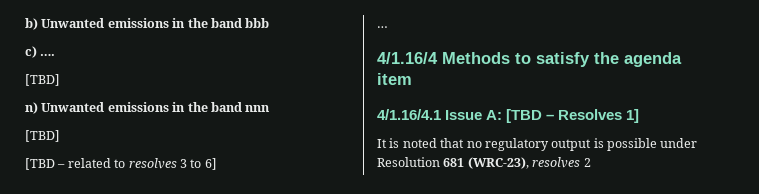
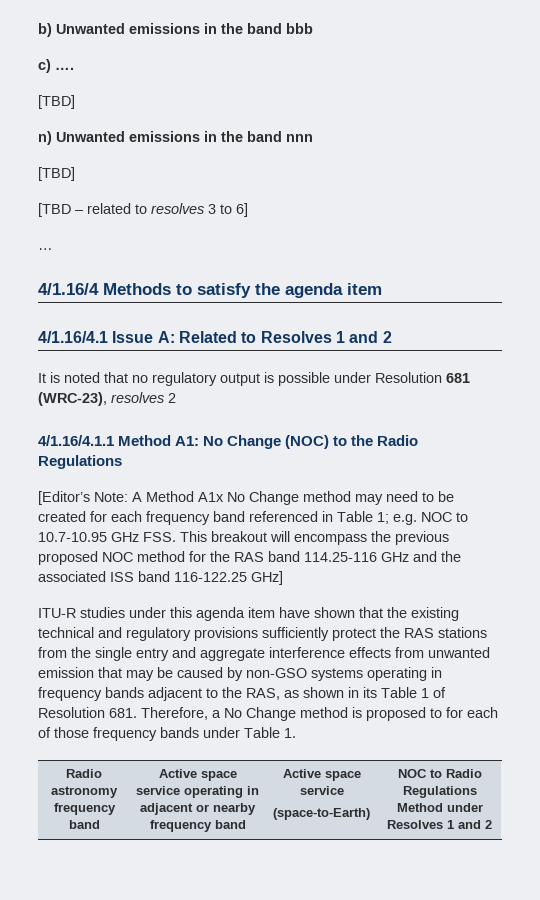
- 4/1.16/4.1 Issue A: [TBD – Resolves 1]
+ 4/1.16/4.1 Issue A: Related to Resolves 1 and 2
+ 4/1.16/4.1.1 Method A1: No Change (NOC) to the Radio Regulations
+ [Editor’s Note: A Method A1x No Change method may need to be created for each frequency band referenced in Table 1; e.g. NOC to 10.7-10.95 GHz FSS. This breakout will encompass the previous proposed NOC method for the RAS band 114.25-116 GHz and the associated ISS band 116-122.25 GHz]
+ ITU-R studies under this agenda item have shown that the existing technical and regulatory provisions sufficiently protect the RAS stations from the single entry and aggregate interference effects from unwanted emission that may be caused by non-GSO systems operating in frequency bands adjacent to the RAS, as shown in its Table 1 of Resolution 681. Therefore, a No Change method is proposed to for each of those frequency bands under Table 1.
+ Radio astronomy frequency band | Active space service operating in adjacent or nearby frequency band | Active space service
+ (space-to-Earth) | NOC to Radio Regulations Method under Resolves 1 and 2

